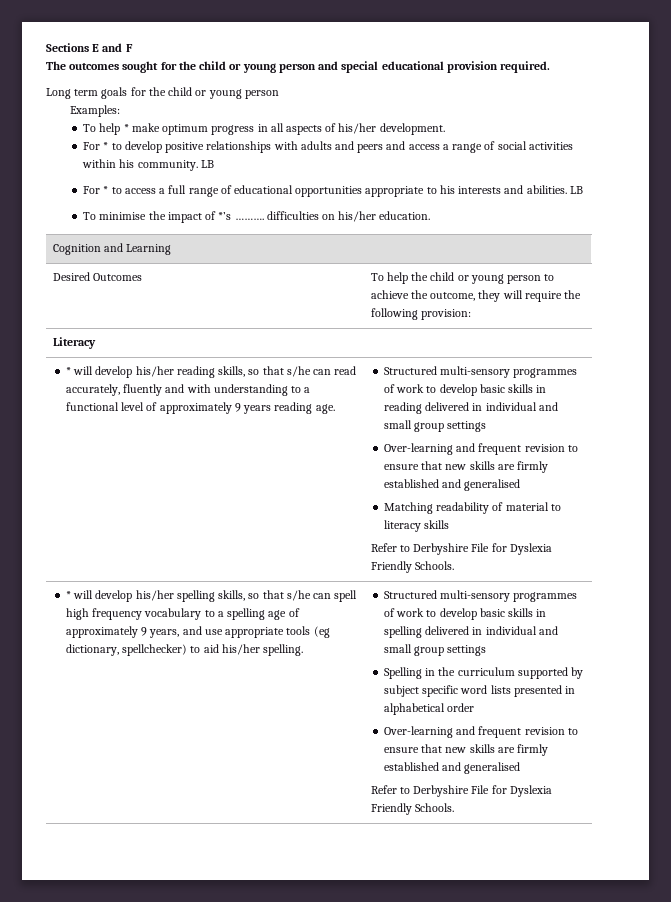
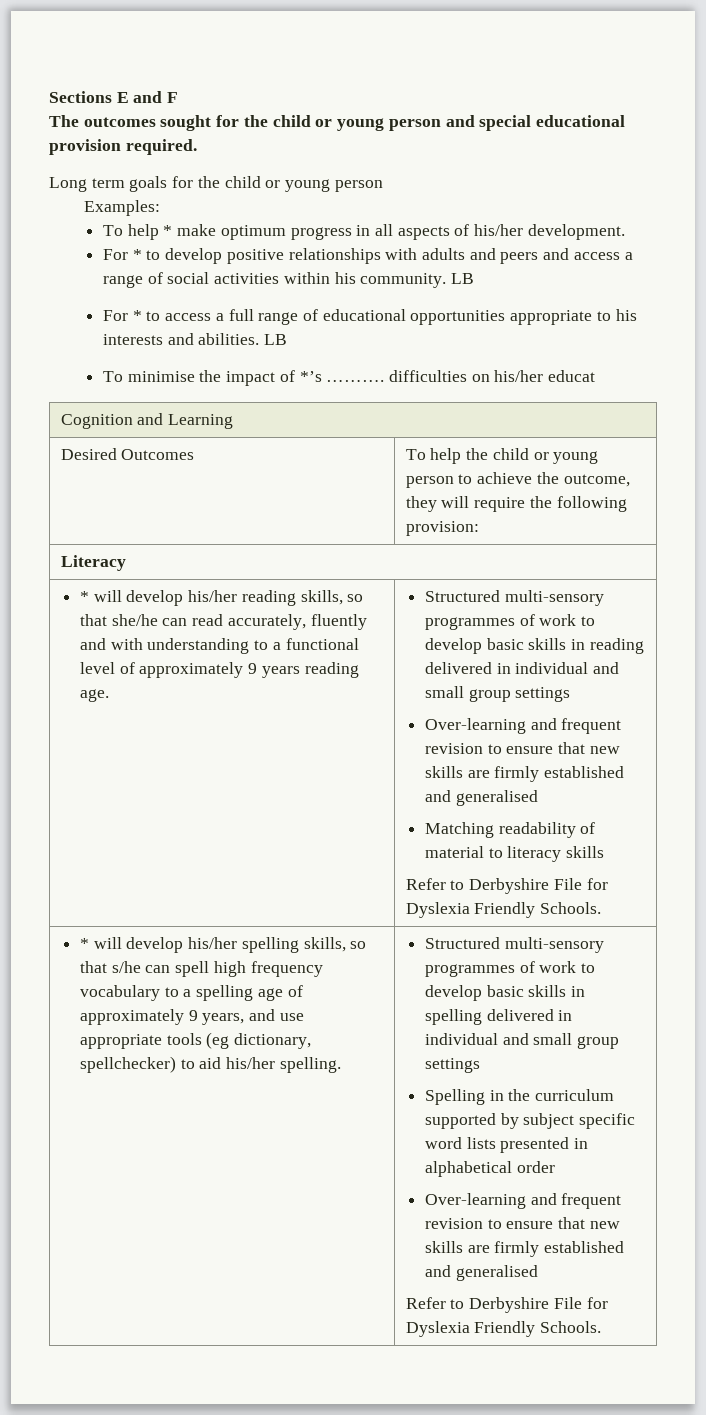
- To minimise the impact of *’s ………. difficulties on his/her education.
+ To minimise the impact of *’s ………. difficulties on his/her educat
- * will develop his/her reading skills, so that s/he can read accurately, fluently and with understanding to a functional level of approximately 9 years reading age.
+ * will develop his/her reading skills, so that she/he can read accurately, fluently and with understanding to a functional level of approximately 9 years reading age.

